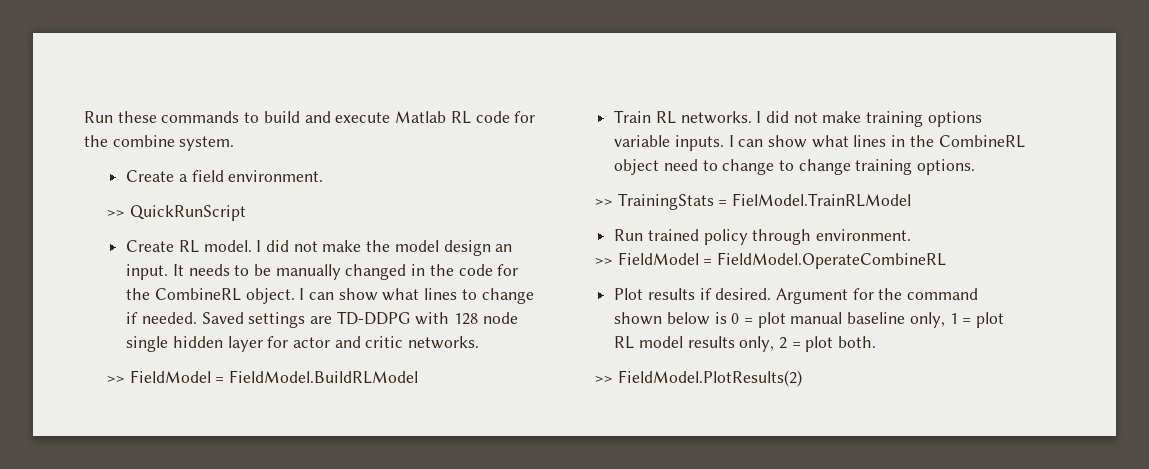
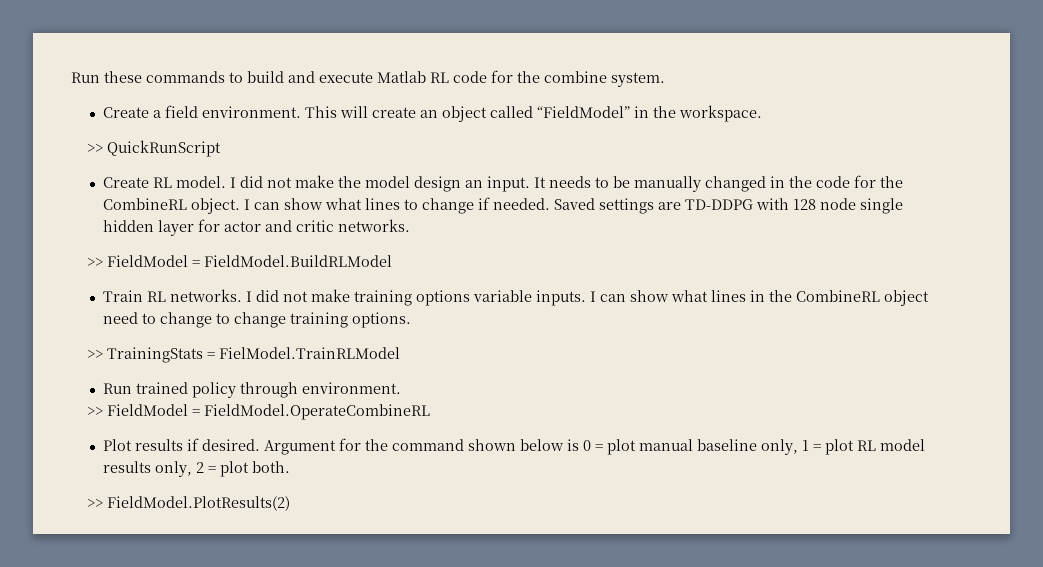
+ This will create an object called “FieldModel” in the workspace.

